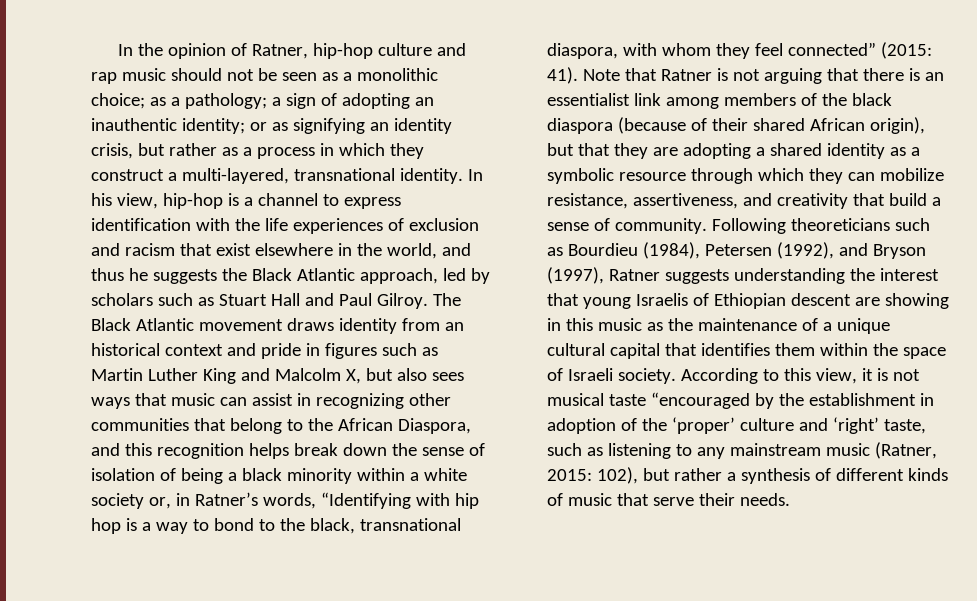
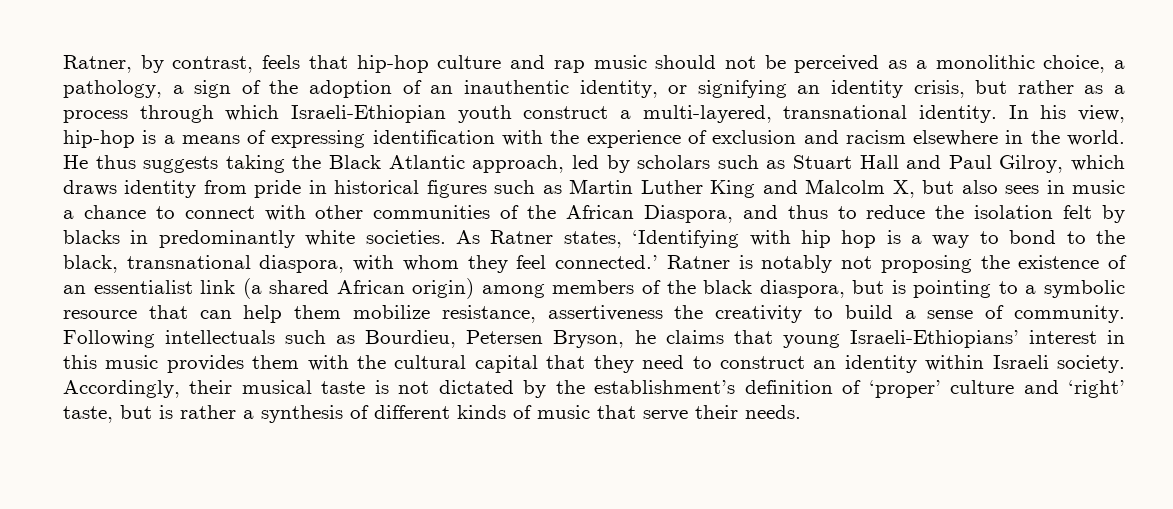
- In the opinion of Ratner, hip-hop culture and rap music should not be seen as a monolithic choice; as a pathology; a sign of adopting an inauthentic identity; or as signifying an identity crisis, but rather as a process in which they construct a multi-layered, transnational identity.
+ Ratner, by contrast, feels that hip-hop culture and rap music should not be perceived as a monolithic choice, a pathology, a sign of the adoption of an inauthentic identity, or signifying an identity crisis, but rather as a process through which Israeli-Ethiopian youth construct a multi-layered, transnational identity.
- In his view, hip-hop is a channel to express identification with the life experiences of exclusion and racism that exist elsewhere in the world, and thus he suggests the Black Atlantic approach, led by scholars such as Stuart Hall and Paul Gilroy. The Black Atlantic movement draws identity from an historical context and pride in figures such as Martin Luther King and Malcolm X, but also sees ways that music can assist in recognizing other communities that belong to the African Diaspora, and this recognition helps break down the sense of isolation of being a black minority within a white society or, in Ratner’s words, “Identifying with hip hop is a way to bond to the black, transnational diaspora, with whom they feel connected” (2015: 41). Note that Ratner is not arguing that there is an essentialist link among members of the black diaspora (because of their shared African origin), but that they are adopting a shared identity as a symbolic resource through which they can mobilize resistance, assertiveness, and creativity that build a sense of community.
+ In his view, hip-hop is a means of expressing identification with the experience of exclusion and racism elsewhere in the world. He thus suggests taking the Black Atlantic approach, led by scholars such as Stuart Hall and Paul Gilroy, which draws identity from pride in historical figures such as Martin Luther King and Malcolm X, but also sees in music a chance to connect with other communities of the African Diaspora, and thus to reduce the isolation felt by blacks in predominantly white societies. As Ratner states, ‘Identifying with hip hop is a way to bond to the black, transnational diaspora, with whom they feel connected.’ Ratner is notably not proposing the existence of an essentialist link (a shared African origin) among members of the black diaspora, but is pointing to a symbolic resource that can help them mobilize resistance, assertiveness the creativity to build a sense of community.
- Following theoreticians such as Bourdieu (1984), Petersen (1992), and Bryson (1997), Ratner suggests understanding the interest that young Israelis of Ethiopian descent are showing in this music as the maintenance of a unique cultural capital that identifies them within the space of Israeli society. According to this view, it is not musical taste “encouraged by the establishment in adoption of the ‘proper’ culture and ‘right’ taste, such as listening to any mainstream music (Ratner, 2015: 102), but rather a synthesis of different kinds of music that serve their needs.
+ Following intellectuals such as Bourdieu, Petersen Bryson, he claims that young Israeli-Ethiopians’ interest in this music provides them with the cultural capital that they need to construct an identity within Israeli society. Accordingly, their musical taste is not dictated by the establishment’s definition of ‘proper’ culture and ‘right’ taste, but is rather a synthesis of different kinds of music that serve their needs.

